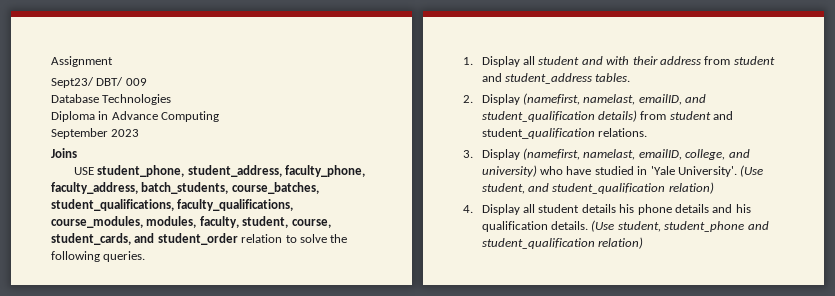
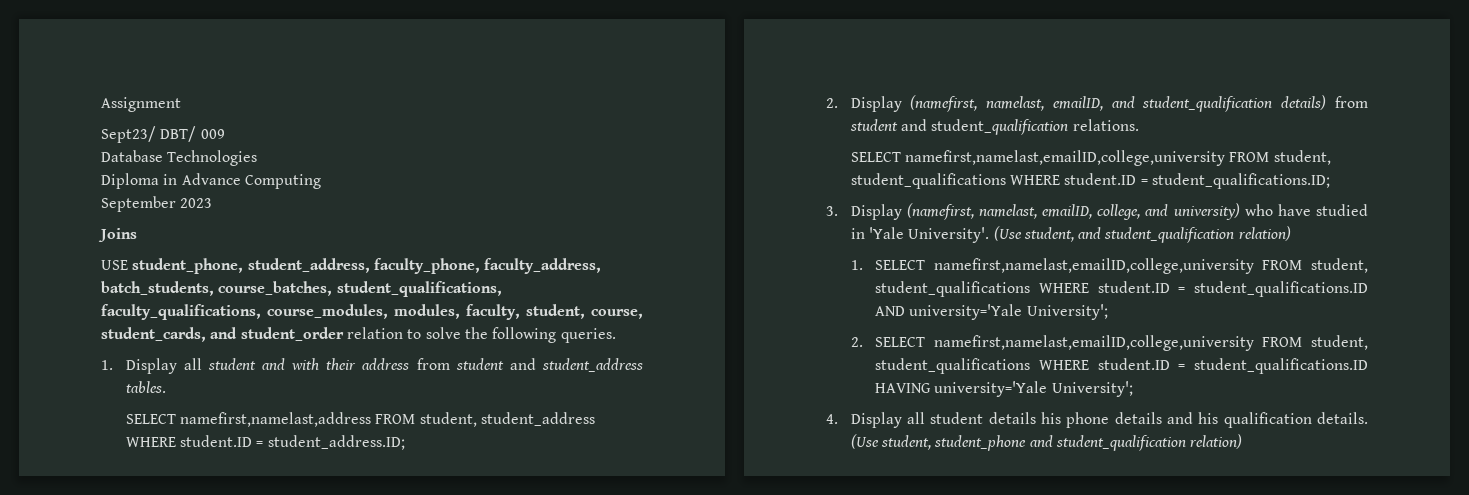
+ SELECT namefirst,namelast,address FROM student, student_address WHERE student.ID = student_address.ID;
+ SELECT namefirst,namelast,emailID,college,university FROM student, student_qualifications WHERE student.ID = student_qualifications.ID;
+ 1. SELECT namefirst,namelast,emailID,college,university FROM student, student_qualifications WHERE student.ID = student_qualifications.ID AND university='Yale University';
+ 2. SELECT namefirst,namelast,emailID,college,university FROM student, student_qualifications WHERE student.ID = student_qualifications.ID HAVING university='Yale University';

